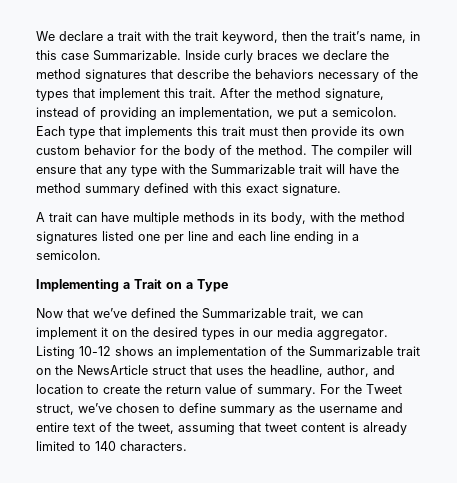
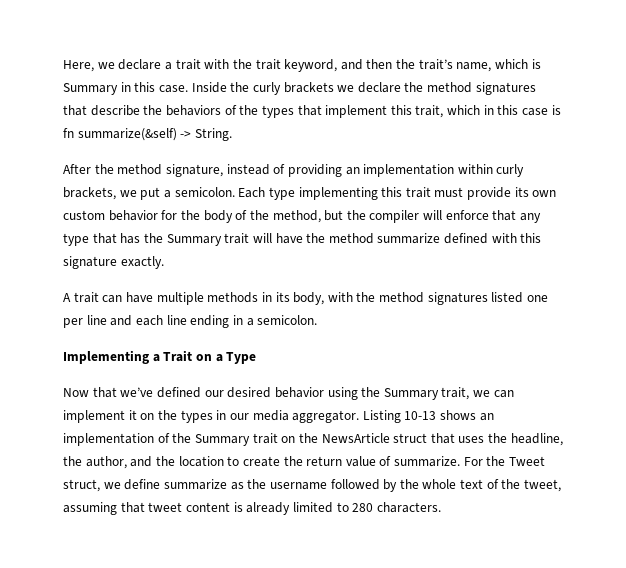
- We declare a trait with the trait keyword, then the trait’s name, in this case Summarizable. Inside curly braces we declare the method signatures that describe the behaviors necessary of the types that implement this trait. After the method signature, instead of providing an implementation, we put a semicolon.
+ Here, we declare a trait with the trait keyword, and then the trait’s name, which is Summary in this case. Inside the curly brackets we declare the method signatures that describe the behaviors of the types that implement this trait, which in this case is fn summarize(&self) -> String.
+ After the method signature, instead of providing an implementation within curly brackets, we put a semicolon.
- Each type that implements this trait must then provide its own custom behavior for the body of the method. The compiler will ensure that any type with the Summarizable trait will have the method summary defined with this exact signature.
+ Each type implementing this trait must provide its own custom behavior for the body of the method, but the compiler will enforce that any type that has the Summary trait will have the method summarize defined with this signature exactly.
- Now that we’ve defined the Summarizable trait, we can implement it on the desired types in our media aggregator.
+ Now that we’ve defined our desired behavior using the Summary trait, we can implement it on the types in our media aggregator.
- Listing 10-12 shows an implementation of the Summarizable trait on the NewsArticle struct that uses the headline, author, and location to create the return value of summary.
+ Listing 10-13 shows an implementation of the Summary trait on the NewsArticle struct that uses the headline, the author, and the location to create the return value of summarize.
- For the Tweet struct, we’ve chosen to define summary as the username and entire text of the tweet, assuming that tweet content is already limited to 140 characters.
+ For the Tweet struct, we define summarize as the username followed by the whole text of the tweet, assuming that tweet content is already limited to 280 characters.

